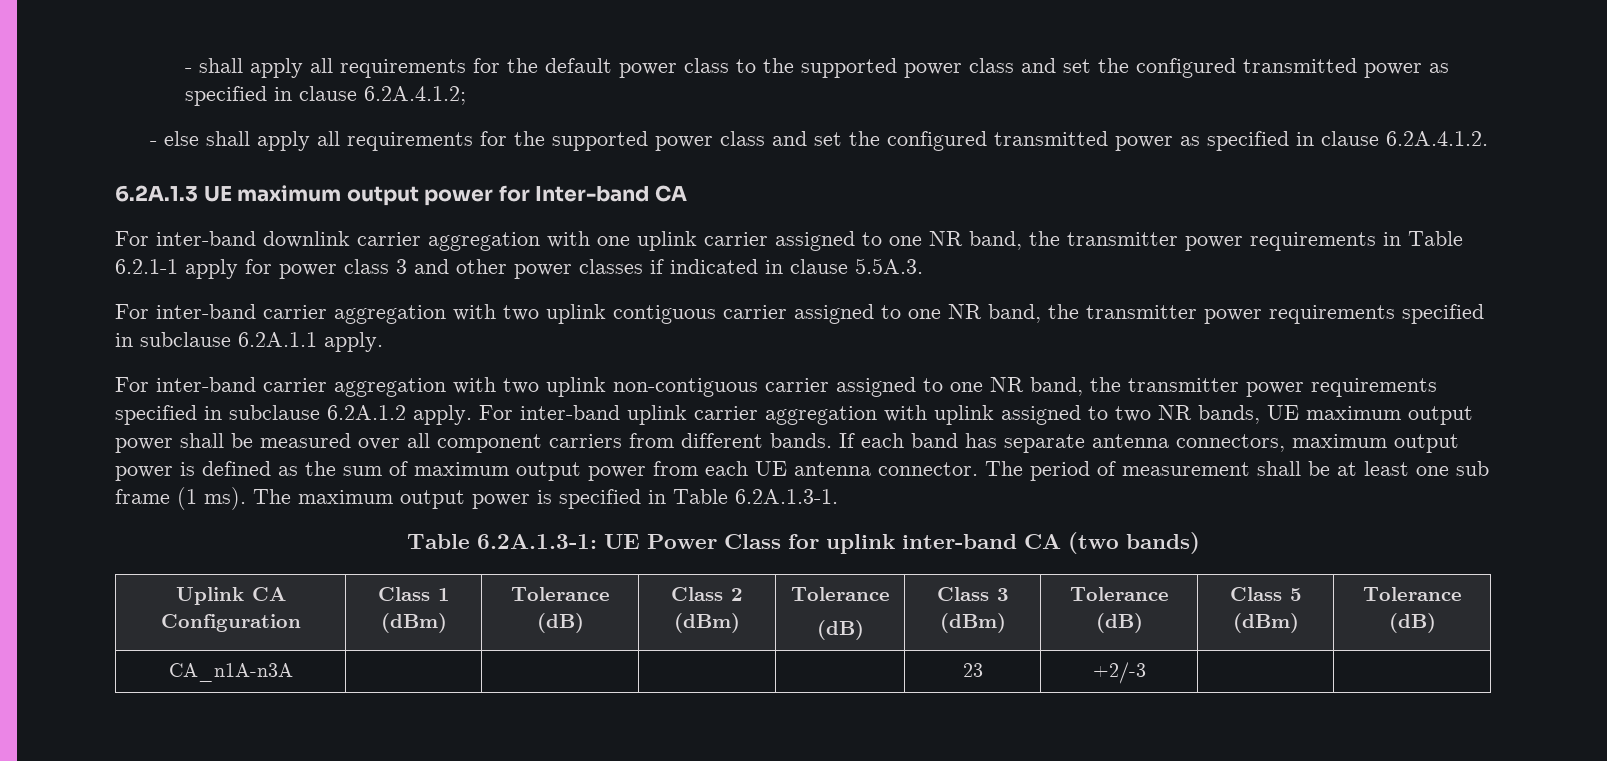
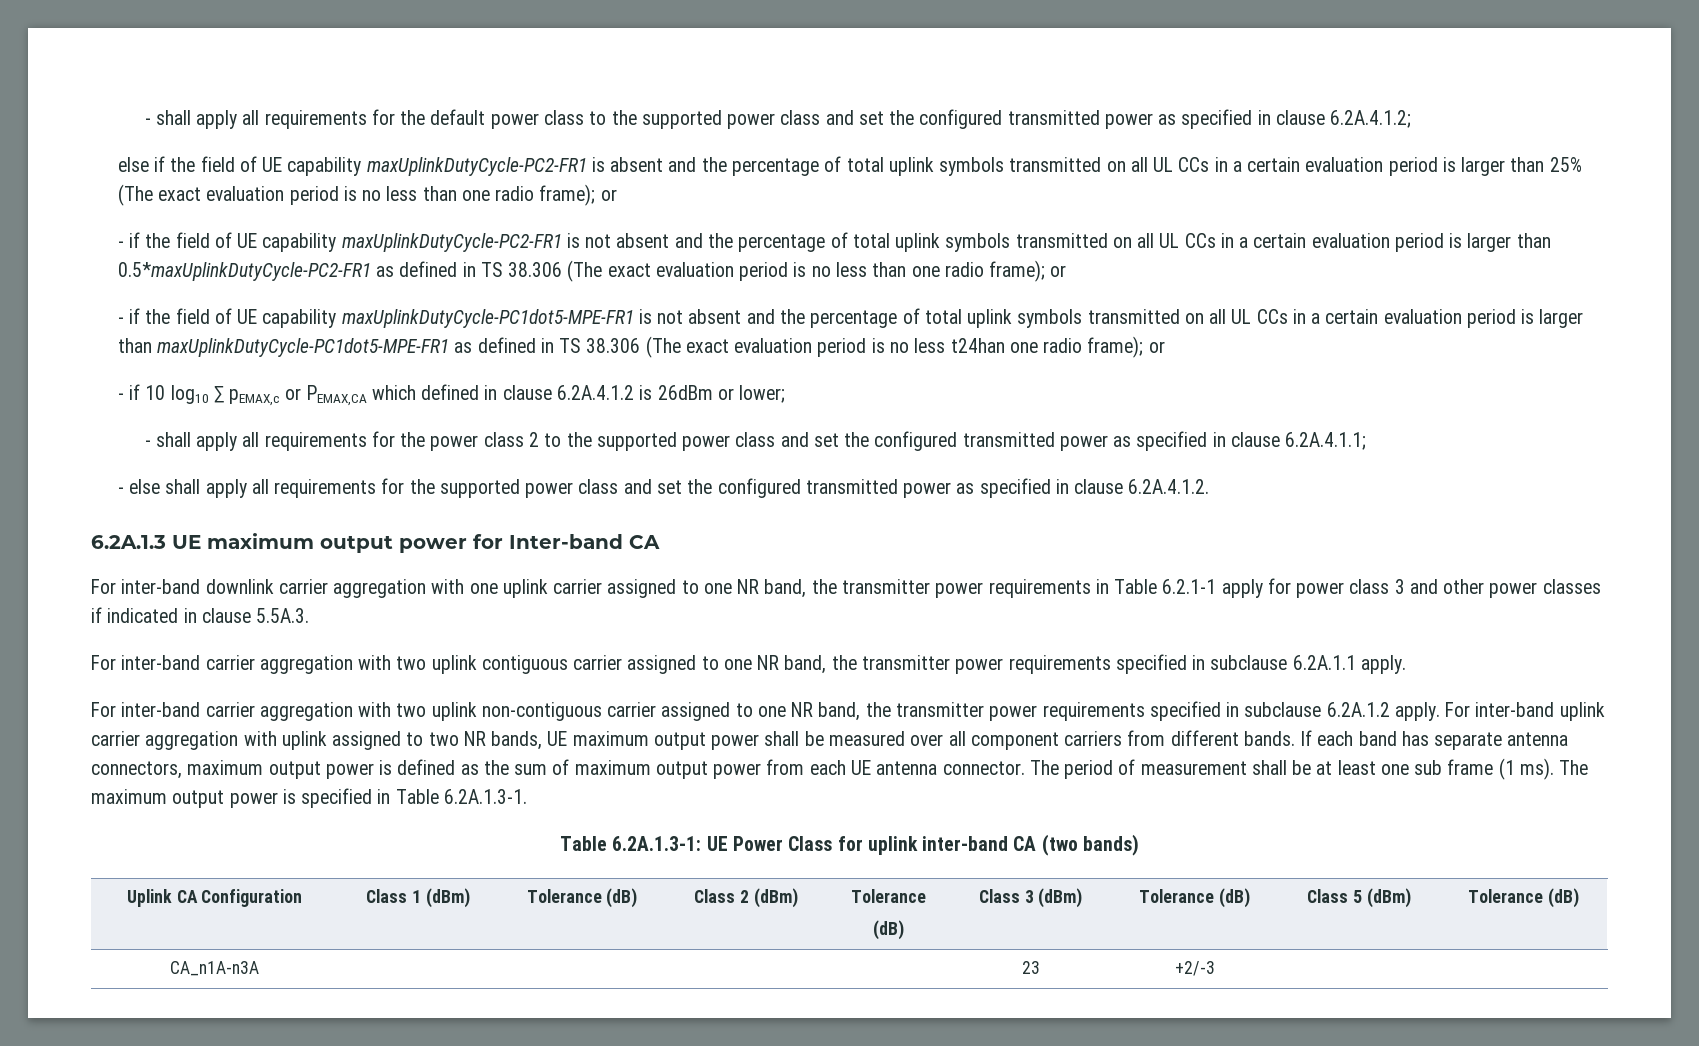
+ else if the field of UE capability maxUplinkDutyCycle-PC2-FR1 is absent and the percentage of total uplink symbols transmitted on all UL CCs in a certain evaluation period is larger than 25% (The exact evaluation period is no less than one radio frame); or
+ - if the field of UE capability maxUplinkDutyCycle-PC2-FR1 is not absent and the percentage of total uplink symbols transmitted on all UL CCs in a certain evaluation period is larger than 0.5*maxUplinkDutyCycle-PC2-FR1 as defined in TS 38.306 (The exact evaluation period is no less than one radio frame); or
+ - if the field of UE capability maxUplinkDutyCycle-PC1dot5-MPE-FR1 is not absent and the percentage of total uplink symbols transmitted on all UL CCs in a certain evaluation period is larger than maxUplinkDutyCycle-PC1dot5-MPE-FR1 as defined in TS 38.306 (The exact evaluation period is no less t24han one radio frame); or
+ - if 10 log10 ∑ pEMAX,c or PEMAX,CA which defined in clause 6.2A.4.1.2 is 26dBm or lower;
+ - shall apply all requirements for the power class 2 to the supported power class and set the configured transmitted power as specified in clause 6.2A.4.1.1;

